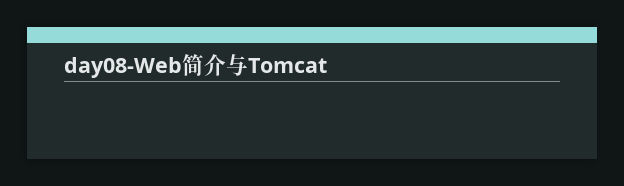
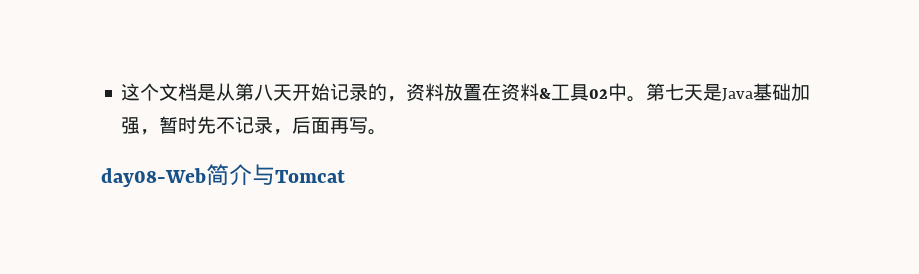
+ 这个文档是从第八天开始记录的，资料放置在资料&工具02中。第七天是Java基础加强，暂时先不记录，后面再写。

